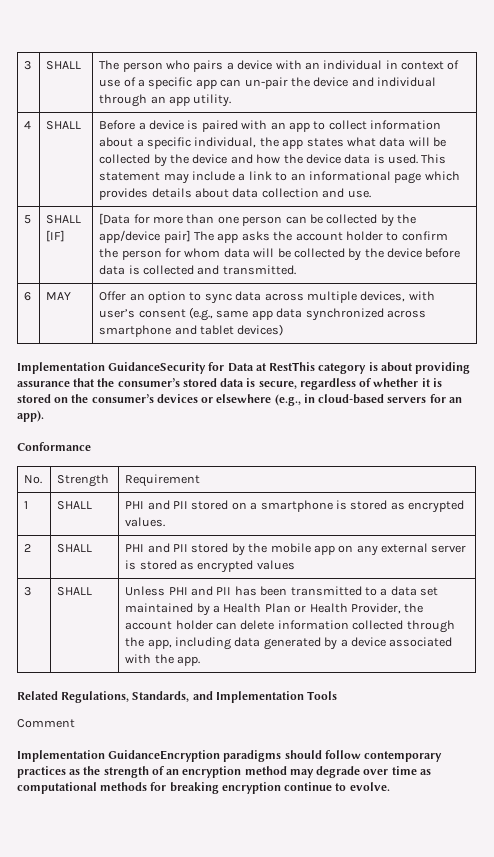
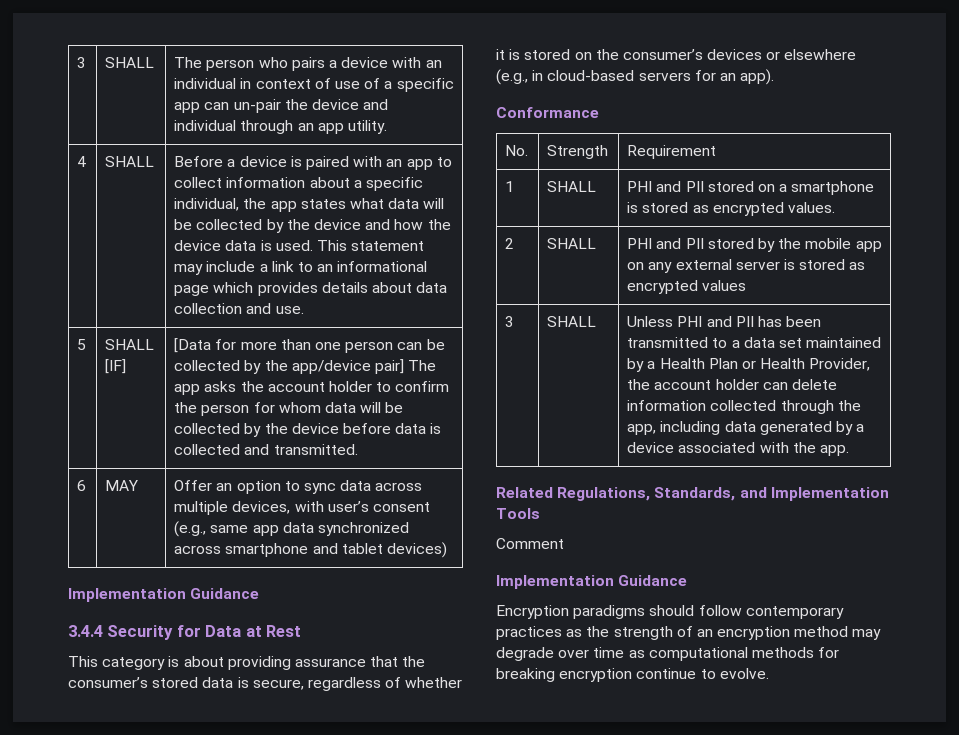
  6 | MAY | Offer an option to sync data across multiple devices, with user’s consent (e.g., same app data synchronized across smartphone and tablet devices)
- Implementation GuidanceSecurity for Data at RestThis category is about providing assurance that the consumer’s stored data is secure, regardless of whether it is stored on the consumer’s devices or elsewhere (e.g., in cloud-based servers for an app).
+ Implementation Guidance
+ 3.4.4 Security for Data at Rest
+ This category is about providing assurance that the consumer’s stored data is secure, regardless of whether it is stored on the consumer’s devices or elsewhere (e.g., in cloud-based servers for an app).
  Comment
- Implementation GuidanceEncryption paradigms should follow contemporary practices as the strength of an encryption method may degrade over time as computational methods for breaking encryption continue to evolve.
+ Implementation Guidance
+ Encryption paradigms should follow contemporary practices as the strength of an encryption method may degrade over time as computational methods for breaking encryption continue to evolve.

